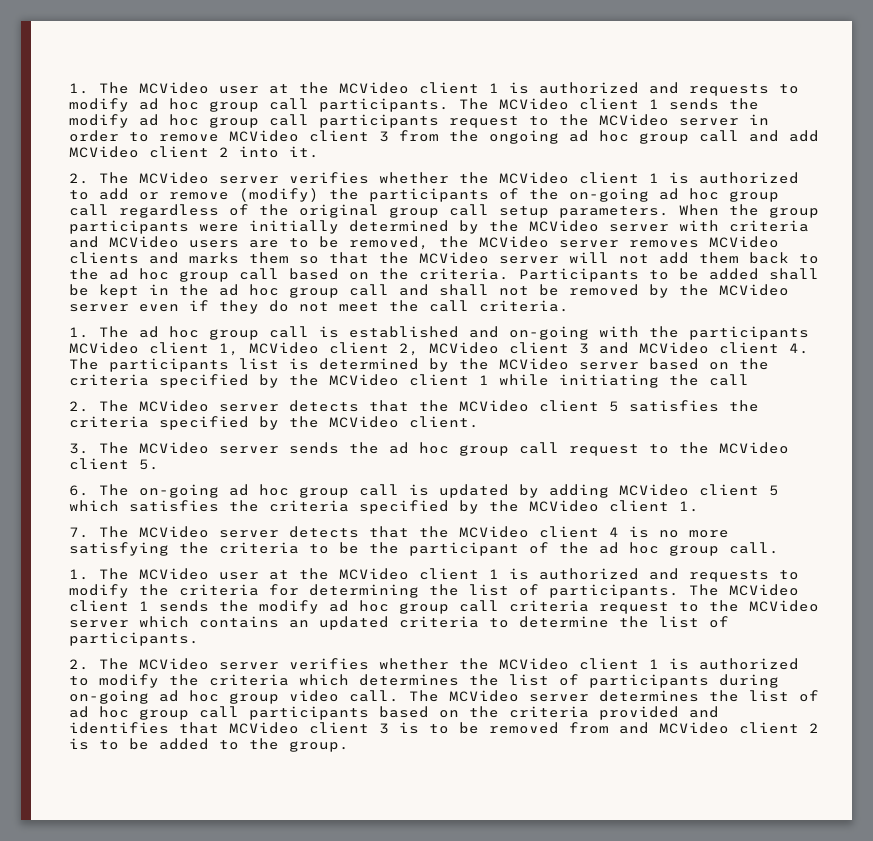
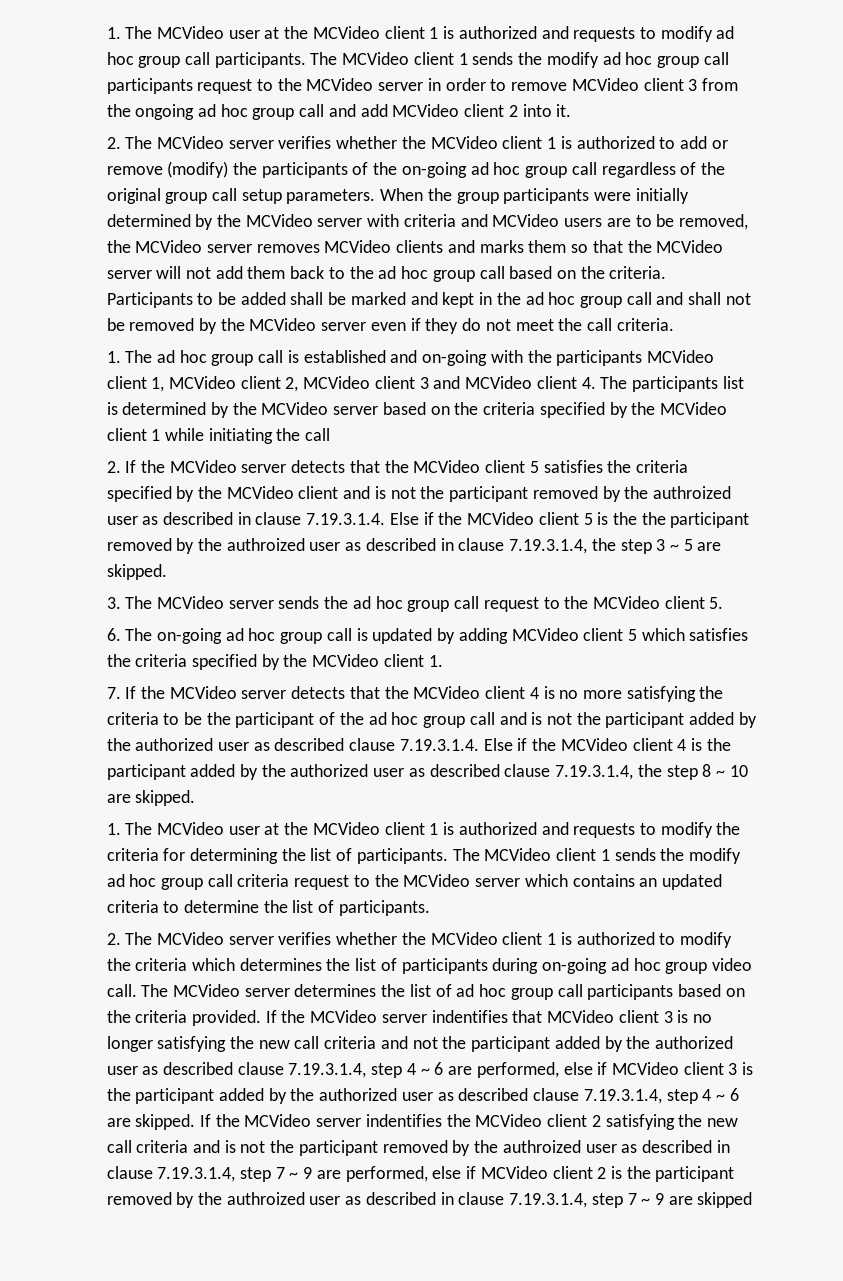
- Participants to be added shall be kept in the ad hoc group call and shall not be removed by the MCVideo server even if they do not meet the call criteria.
+ Participants to be added shall be marked and kept in the ad hoc group call and shall not be removed by the MCVideo server even if they do not meet the call criteria.
- 2. The MCVideo server detects that the MCVideo client 5 satisfies the criteria specified by the MCVideo client.
+ 2. If the MCVideo server detects that the MCVideo client 5 satisfies the criteria specified by the MCVideo client and is not the participant removed by the authroized user as described in clause 7.19.3.1.4. Else if the MCVideo client 5 is the the participant removed by the authroized user as described in clause 7.19.3.1.4, the step 3 ~ 5 are skipped.
- 7. The MCVideo server detects that the MCVideo client 4 is no more satisfying the criteria to be the participant of the ad hoc group call.
+ 7. If the MCVideo server detects that the MCVideo client 4 is no more satisfying the criteria to be the participant of the ad hoc group call and is not the participant added by the authorized user as described clause 7.19.3.1.4. Else if the MCVideo client 4 is the participant added by the authorized user as described clause 7.19.3.1.4, the step 8 ~ 10 are skipped.
- The MCVideo server determines the list of ad hoc group call participants based on the criteria provided and identifies that MCVideo client 3 is to be removed from and MCVideo client 2 is to be added to the group.
+ The MCVideo server determines the list of ad hoc group call participants based on the criteria provided. If the MCVideo server indentifies that MCVideo client 3 is no longer satisfying the new call criteria and not the participant added by the authorized user as described clause 7.19.3.1.4, step 4 ~ 6 are performed, else if MCVideo client 3 is the participant added by the authorized user as described clause 7.19.3.1.4, step 4 ~ 6 are skipped. If the MCVideo server indentifies the MCVideo client 2 satisfying the new call criteria and is not the participant removed by the authroized user as described in clause 7.19.3.1.4, step 7 ~ 9 are performed, else if MCVideo client 2 is the participant removed by the authroized user as described in clause 7.19.3.1.4, step 7 ~ 9 are skipped

